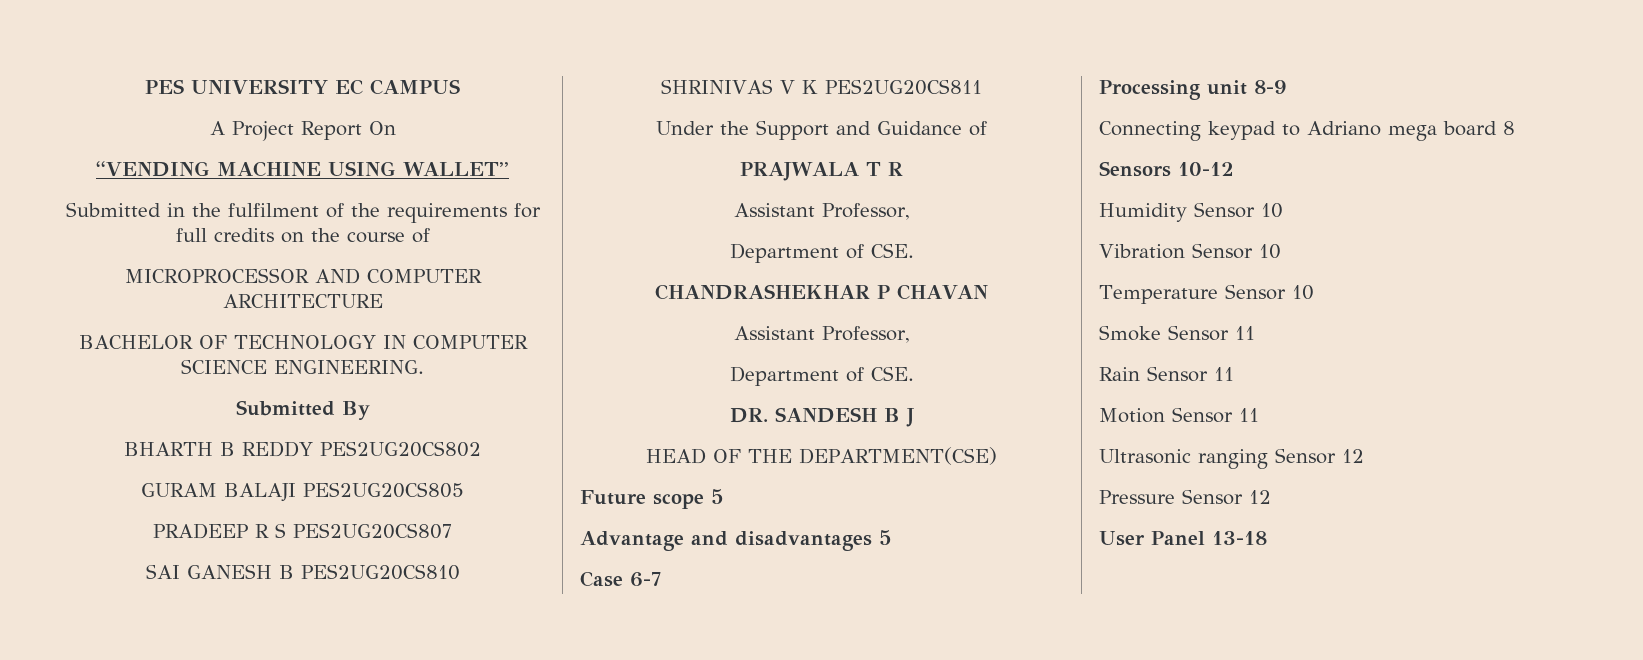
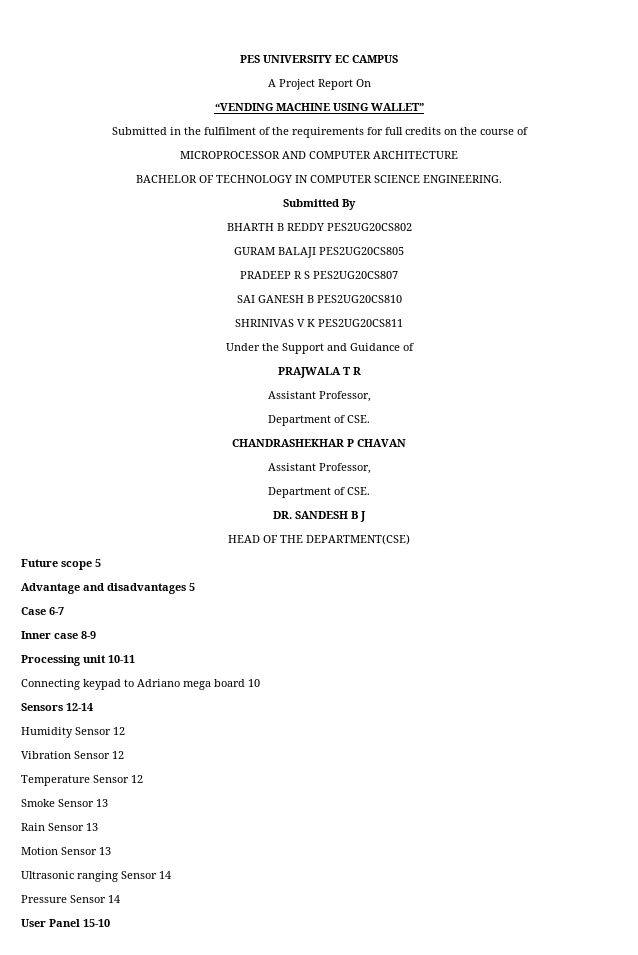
+ Inner case 8-9
- Processing unit 8-9
+ Processing unit 10-11
- Connecting keypad to Adriano mega board 8
+ Connecting keypad to Adriano mega board 10
- Sensors 10-12
+ Sensors 12-14
- Humidity Sensor 10
+ Humidity Sensor 12
- Vibration Sensor 10
+ Vibration Sensor 12
- Temperature Sensor 10
+ Temperature Sensor 12
- Smoke Sensor 11
+ Smoke Sensor 13
- Rain Sensor 11
+ Rain Sensor 13
- Motion Sensor 11
+ Motion Sensor 13
- Ultrasonic ranging Sensor 12
+ Ultrasonic ranging Sensor 14
- Pressure Sensor 12
+ Pressure Sensor 14
- User Panel 13-18
+ User Panel 15-10

